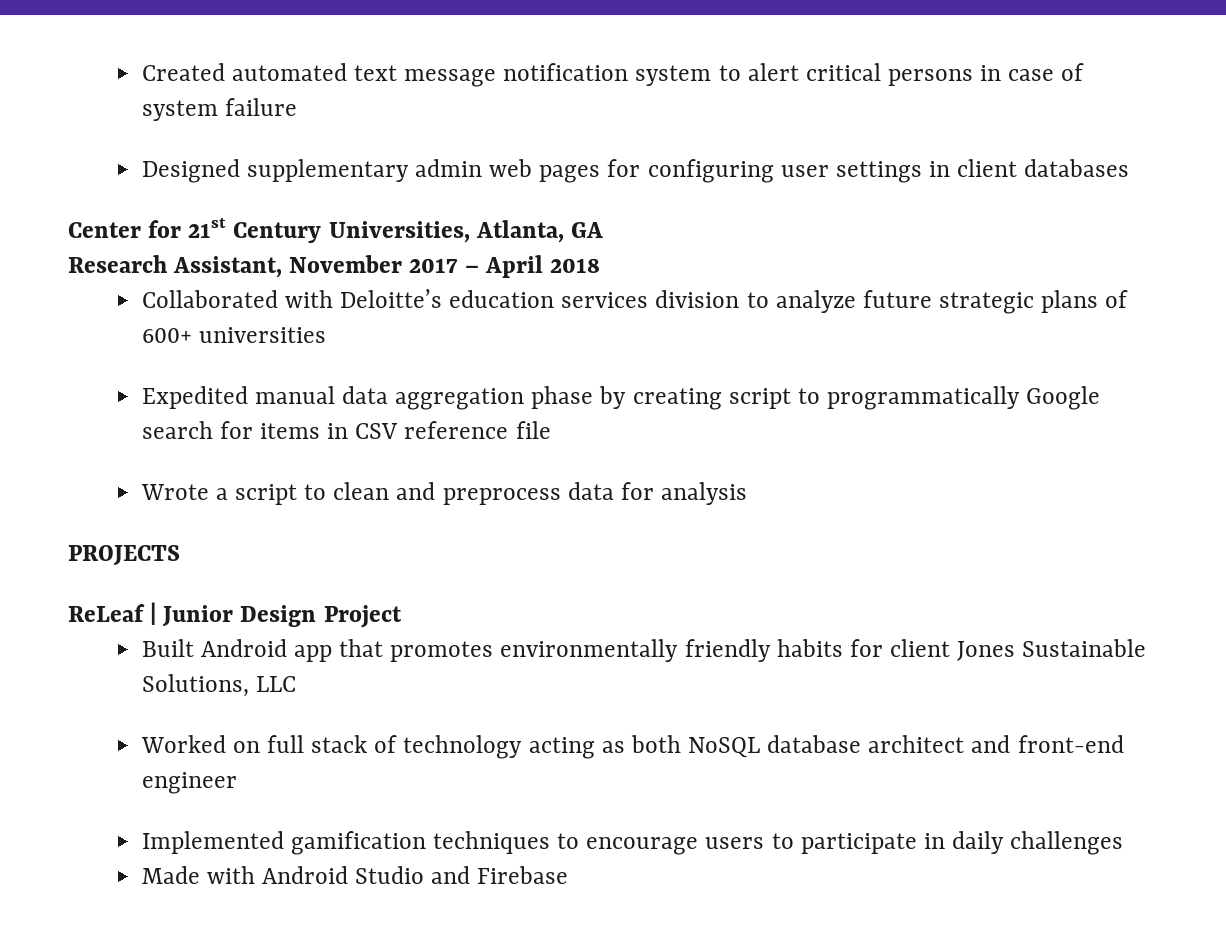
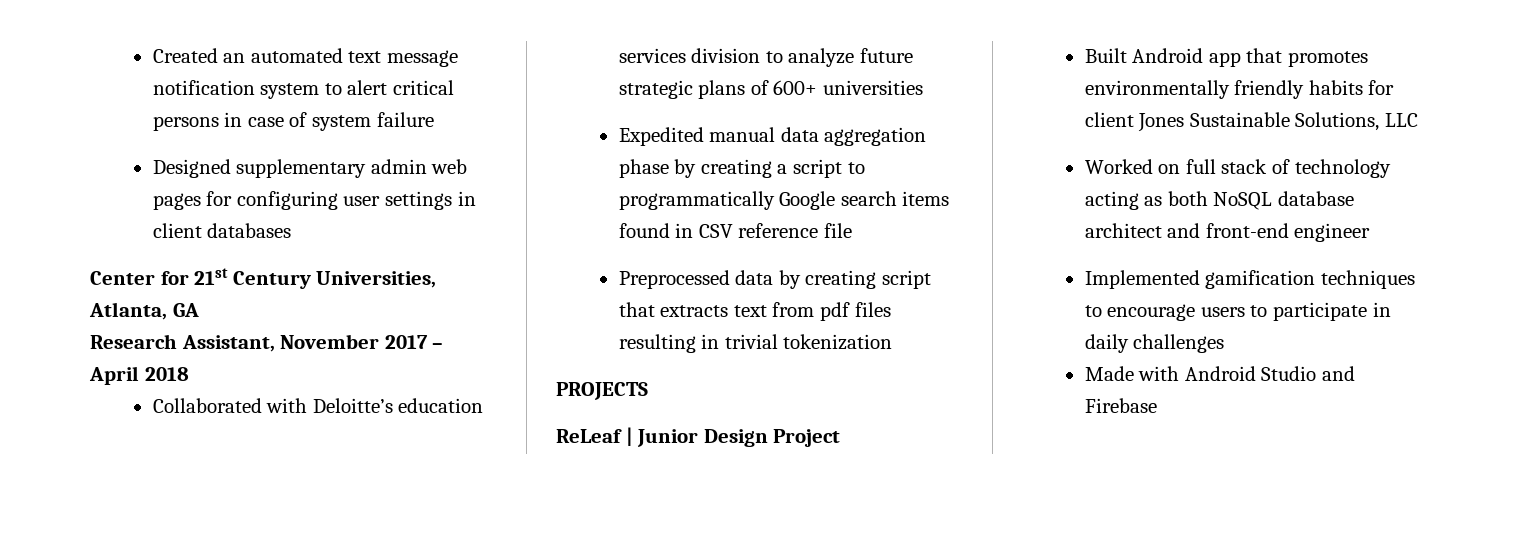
- Created automated text message notification system to alert critical persons in case of system failure
+ Created an automated text message notification system to alert critical persons in case of system failure
- Expedited manual data aggregation phase by creating script to programmatically Google search for items in CSV reference file
+ Expedited manual data aggregation phase by creating a script to programmatically Google search items found in CSV reference file
- Wrote a script to clean and preprocess data for analysis
+ Preprocessed data by creating script that extracts text from pdf files resulting in trivial tokenization

